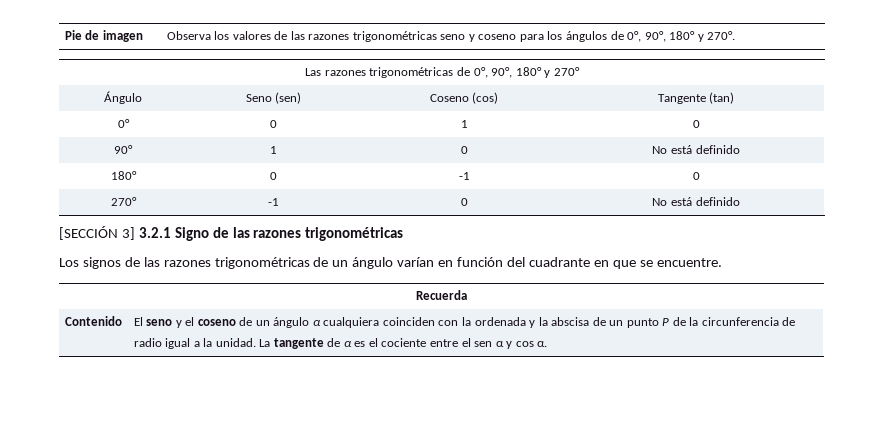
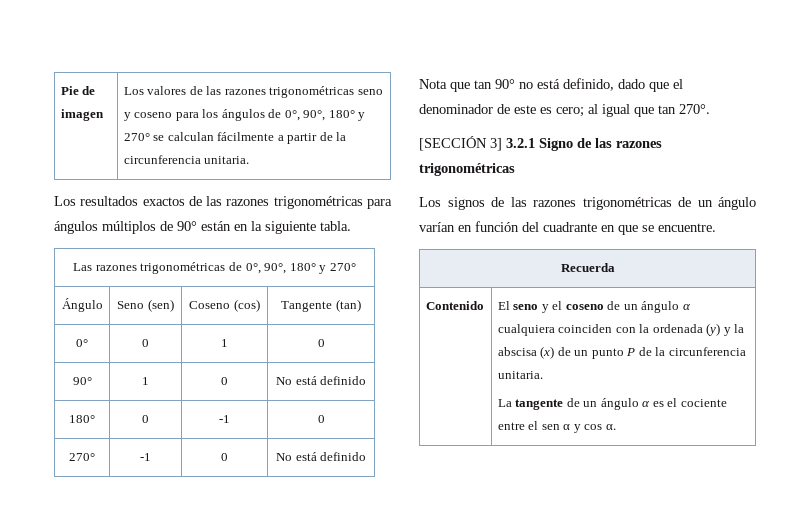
- Pie de imagen | Observa los valores de las razones trigonométricas seno y coseno para los ángulos de 0°, 90°, 180° y 270°.
+ Pie de imagen | Los valores de las razones trigonométricas seno y coseno para los ángulos de 0°, 90°, 180° y 270° se calculan fácilmente a partir de la circunferencia unitaria.
+ Los resultados exactos de las razones trigonométricas para ángulos múltiplos de 90° están en la siguiente tabla.
+ Nota que tan 90° no está definido, dado que el denominador de este es cero; al igual que tan 270°.
- El seno y el coseno de un ángulo α cualquiera coinciden con la ordenada y la abscisa de un punto P de la circunferencia de radio igual a la unidad. La tangente de α es el cociente entre el sen α y cos α.
+ El seno y el coseno de un ángulo α cualquiera coinciden con la ordenada (y) y la abscisa (x) de un punto P de la circunferencia unitaria.
+ La tangente de un ángulo α es el cociente entre el sen α y cos α.

